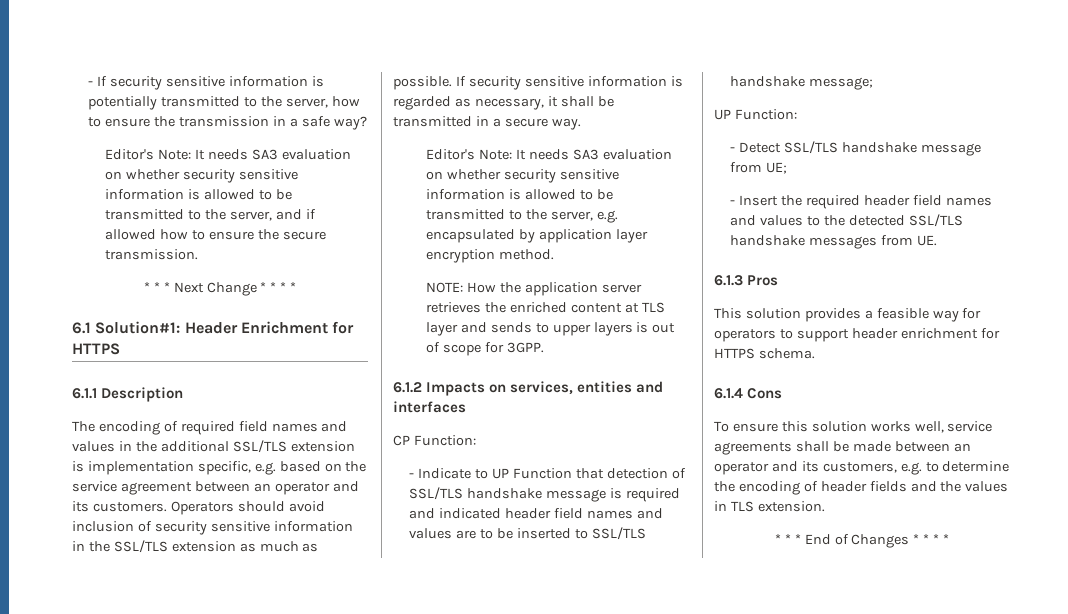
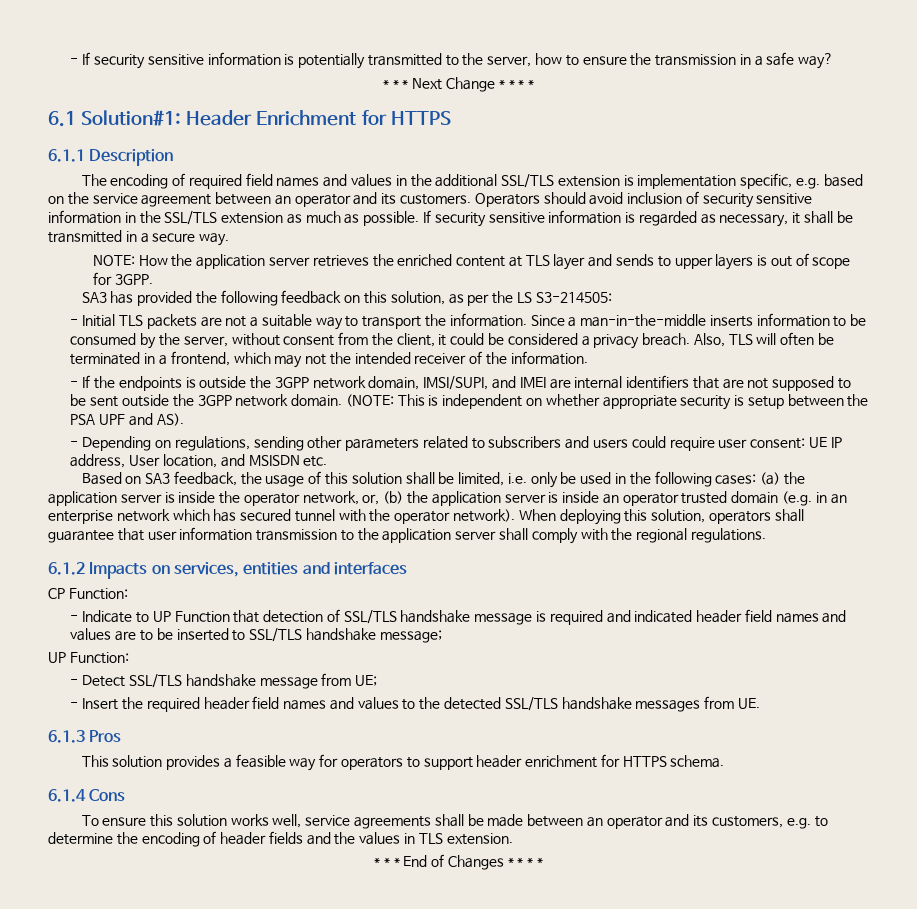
- Editor's Note: It needs SA3 evaluation on whether security sensitive information is allowed to be transmitted to the server, and if allowed how to ensure the secure transmission.
- Editor's Note: It needs SA3 evaluation on whether security sensitive information is allowed to be transmitted to the server, e.g. encapsulated by application layer encryption method.
+ SA3 has provided the following feedback on this solution, as per the LS S3-214505:
+ - Initial TLS packets are not a suitable way to transport the information. Since a man-in-the-middle inserts information to be consumed by the server, without consent from the client, it could be considered a privacy breach. Also, TLS will often be terminated in a frontend, which may not the intended receiver of the information.
+ - If the endpoints is outside the 3GPP network domain, IMSI/SUPI, and IMEI are internal identifiers that are not supposed to be sent outside the 3GPP network domain. (NOTE: This is independent on whether appropriate security is setup between the PSA UPF and AS).
+ - Depending on regulations, sending other parameters related to subscribers and users could require user consent: UE IP address, User location, and MSISDN etc.
+ Based on SA3 feedback, the usage of this solution shall be limited, i.e. only be used in the following cases: (a) the application server is inside the operator network, or, (b) the application server is inside an operator trusted domain (e.g. in an enterprise network which has secured tunnel with the operator network). When deploying this solution, operators shall guarantee that user information transmission to the application server shall comply with the regional regulations.

